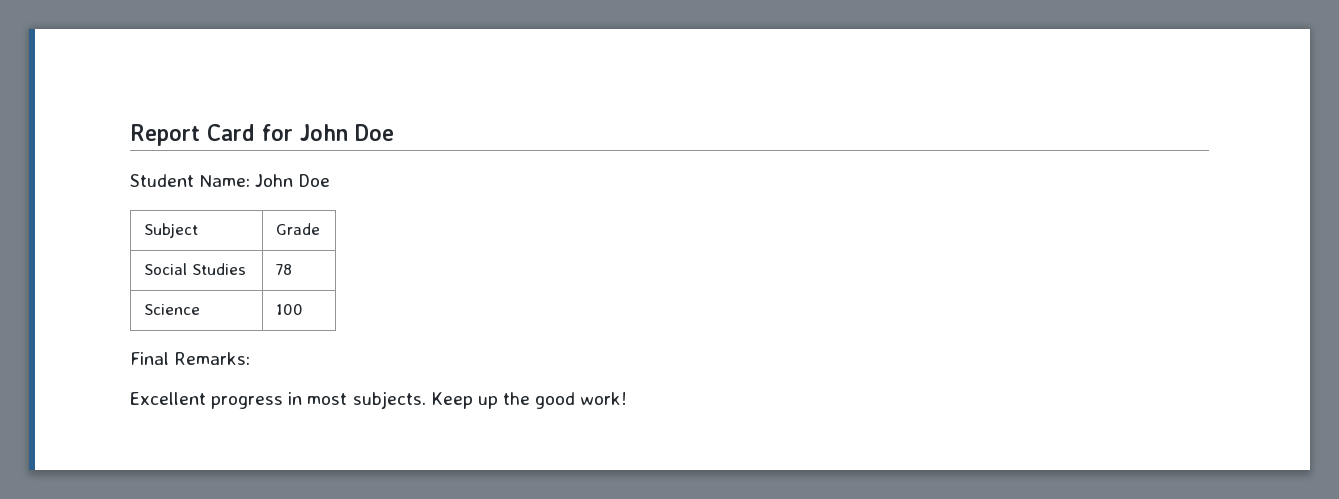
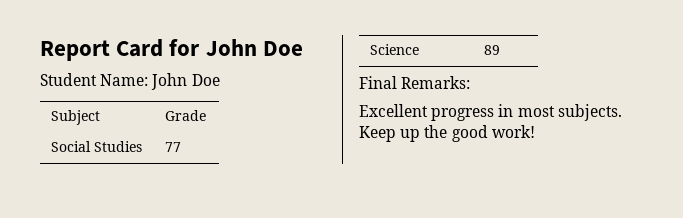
- Social Studies | 78
+ Social Studies | 77
- Science | 100
+ Science | 89

